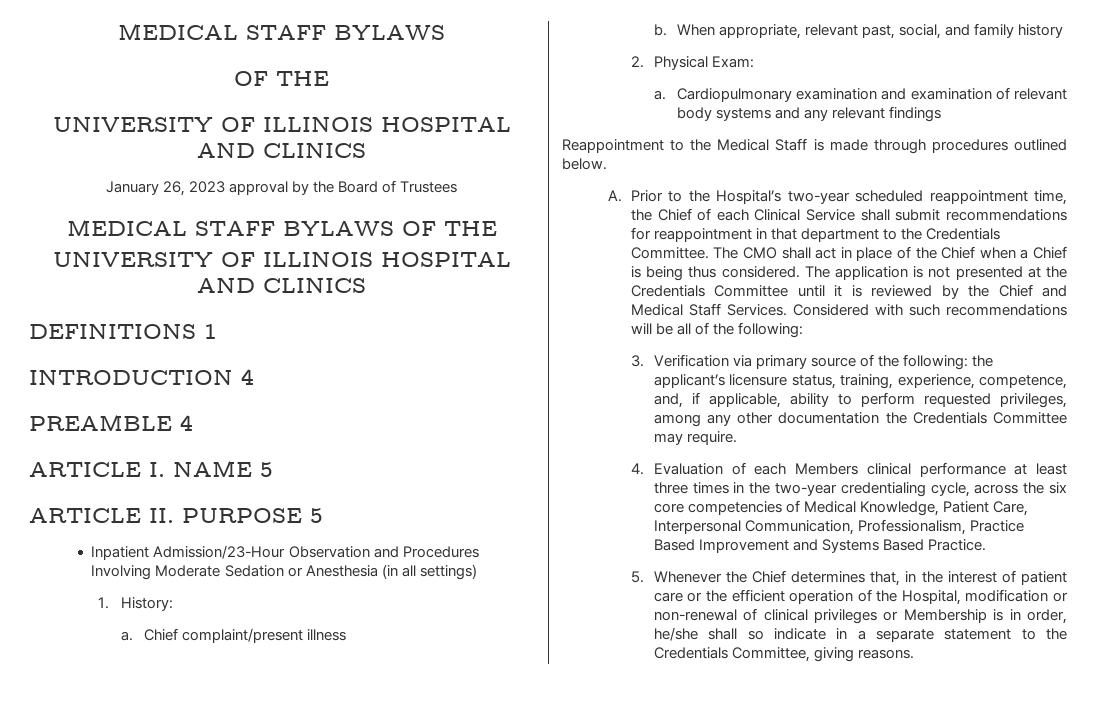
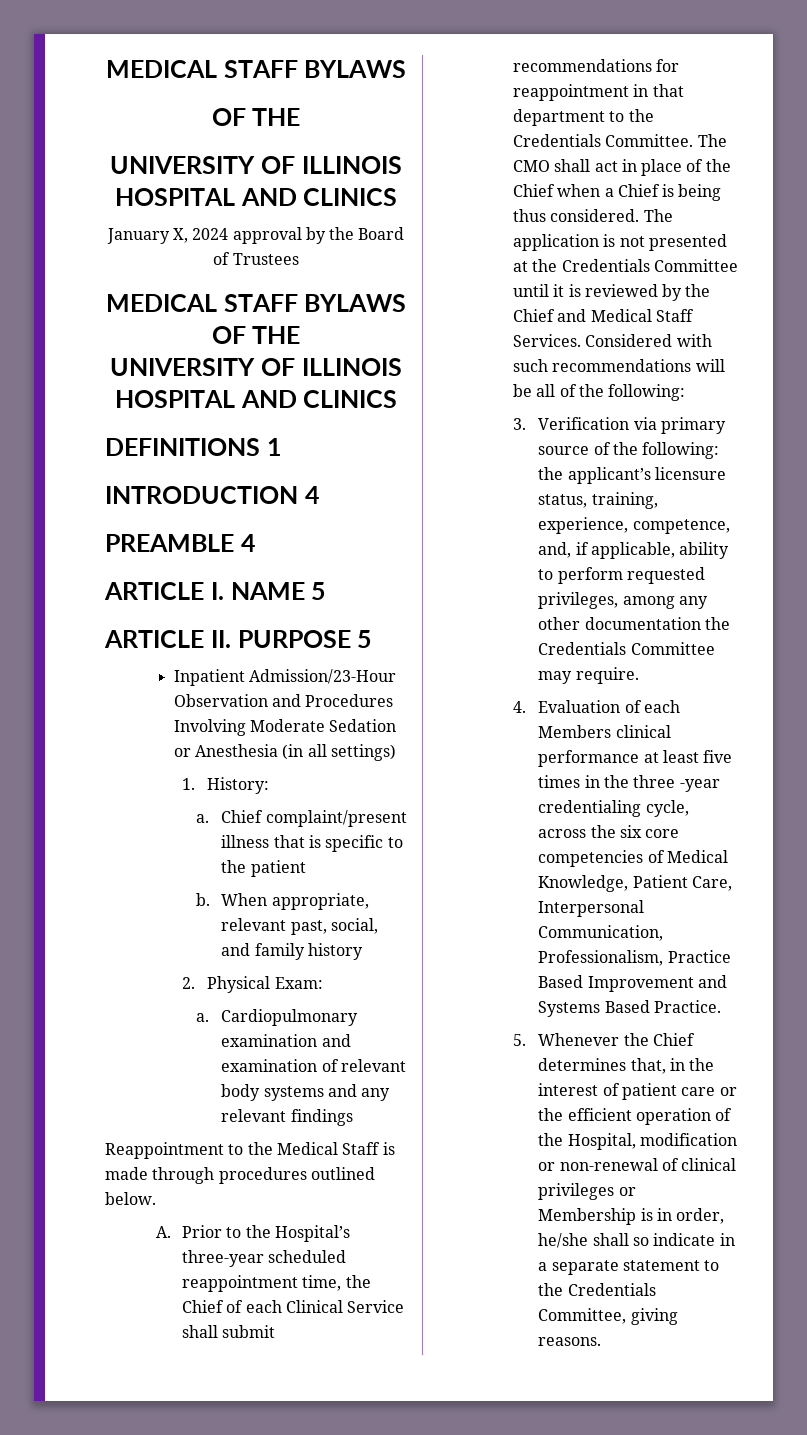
- January 26, 2023 approval by the Board of Trustees
+ January X, 2024 approval by the Board of Trustees
- Chief complaint/present illness
+ Chief complaint/present illness that is specific to the patient
- A. Prior to the Hospital’s two-year scheduled reappointment time, the Chief of each Clinical Service shall submit recommendations for reappointment in that department to the Credentials Committee.
+ A. Prior to the Hospital’s three-year scheduled reappointment time, the Chief of each Clinical Service shall submit recommendations for reappointment in that department to the Credentials Committee.
- 4. Evaluation of each Members clinical performance at least three times in the two-year credentialing cycle, across the six core competencies of Medical Knowledge, Patient Care, Interpersonal Communication, Professionalism, Practice Based Improvement and Systems Based Practice.
+ 4. Evaluation of each Members clinical performance at least five times in the three -year credentialing cycle, across the six core competencies of Medical Knowledge, Patient Care, Interpersonal Communication, Professionalism, Practice Based Improvement and Systems Based Practice.

